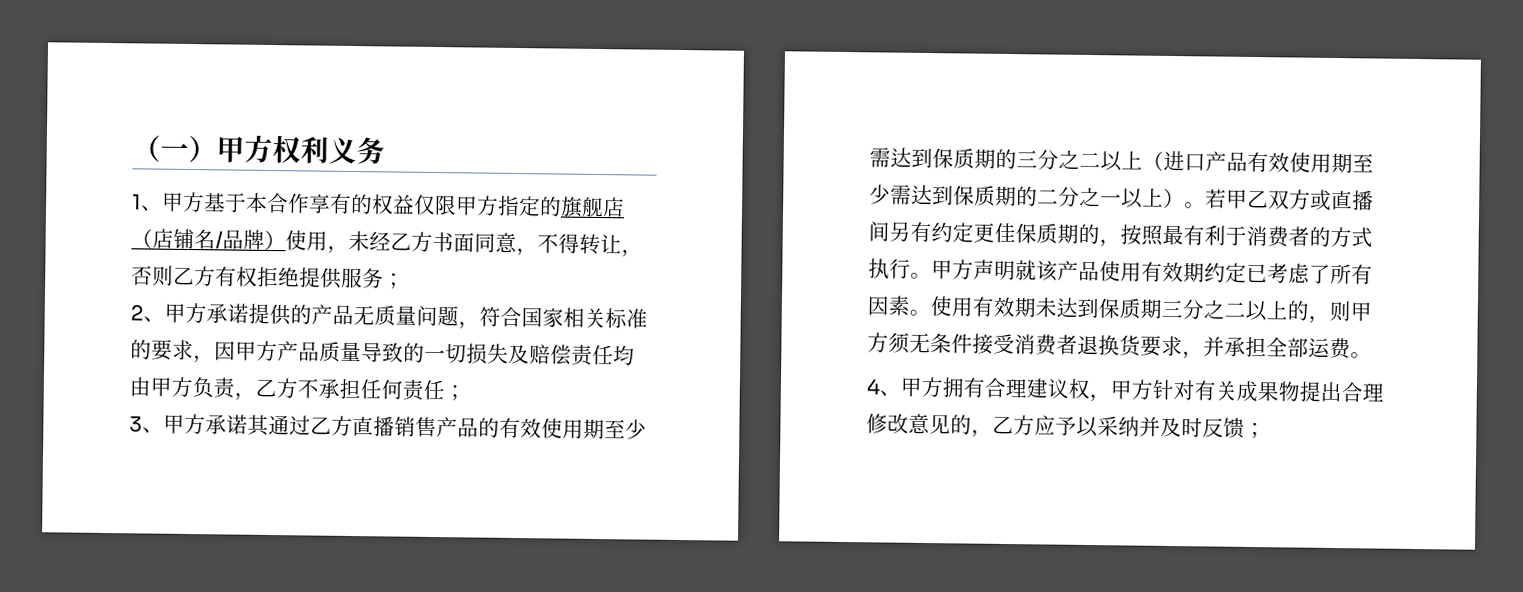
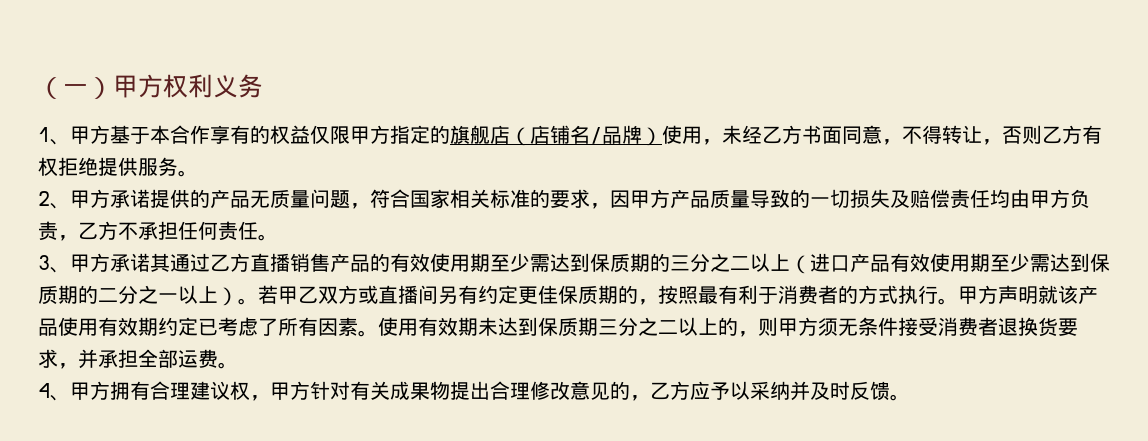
- 1、甲方基于本合作享有的权益仅限甲方指定的旗舰店（店铺名/品牌）使用，未经乙方书面同意，不得转让，否则乙方有权拒绝提供服务；
+ 1、甲方基于本合作享有的权益仅限甲方指定的旗舰店（店铺名/品牌）使用，未经乙方书面同意，不得转让，否则乙方有权拒绝提供服务。
- 2、甲方承诺提供的产品无质量问题，符合国家相关标准的要求，因甲方产品质量导致的一切损失及赔偿责任均由甲方负责，乙方不承担任何责任；
+ 2、甲方承诺提供的产品无质量问题，符合国家相关标准的要求，因甲方产品质量导致的一切损失及赔偿责任均由甲方负责，乙方不承担任何责任。
- 4、甲方拥有合理建议权，甲方针对有关成果物提出合理修改意见的，乙方应予以采纳并及时反馈；
+ 4、甲方拥有合理建议权，甲方针对有关成果物提出合理修改意见的，乙方应予以采纳并及时反馈。

